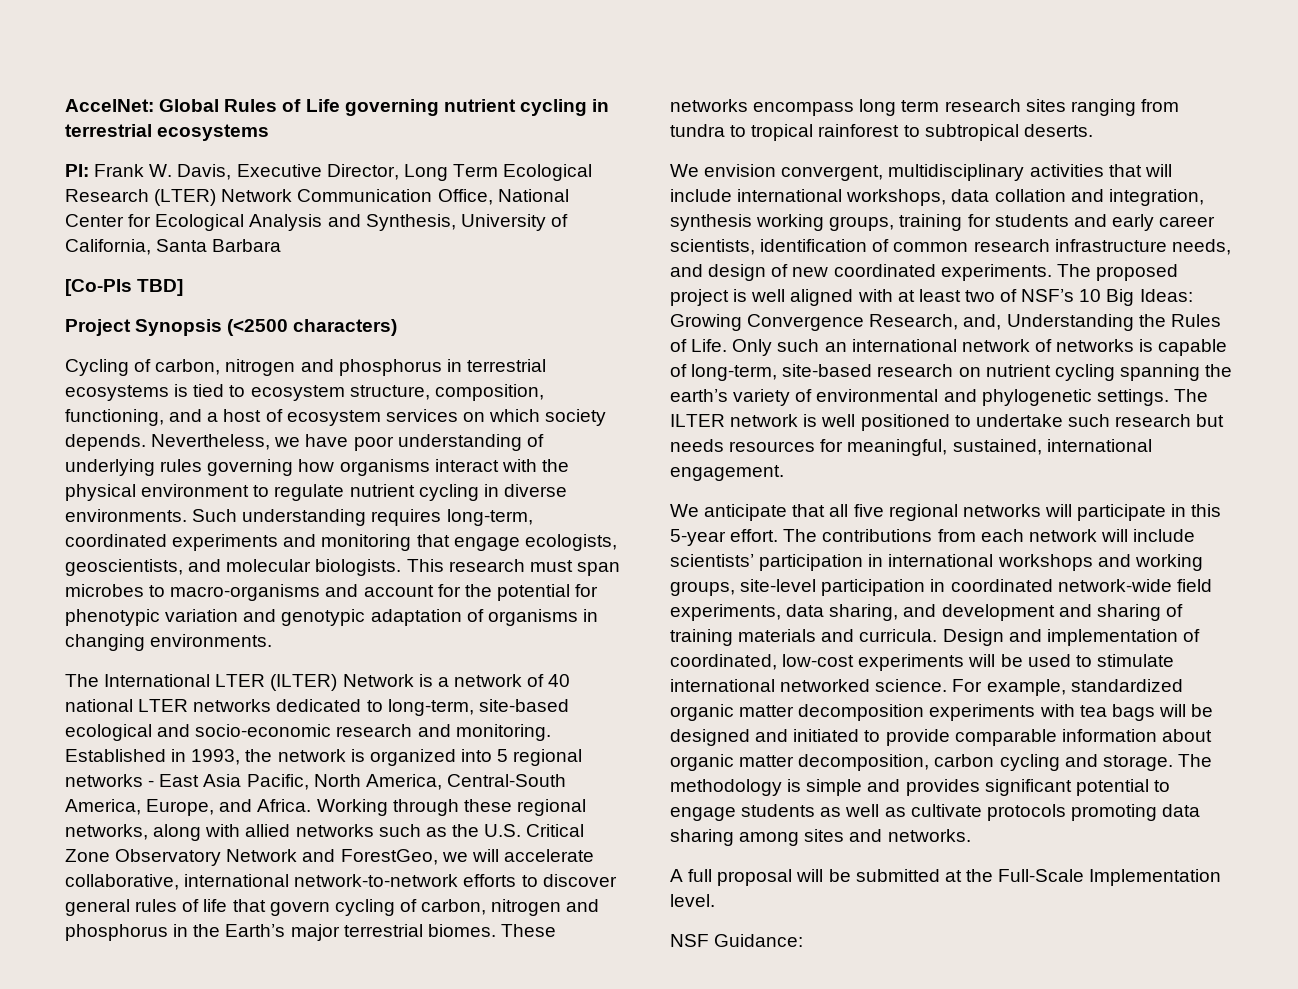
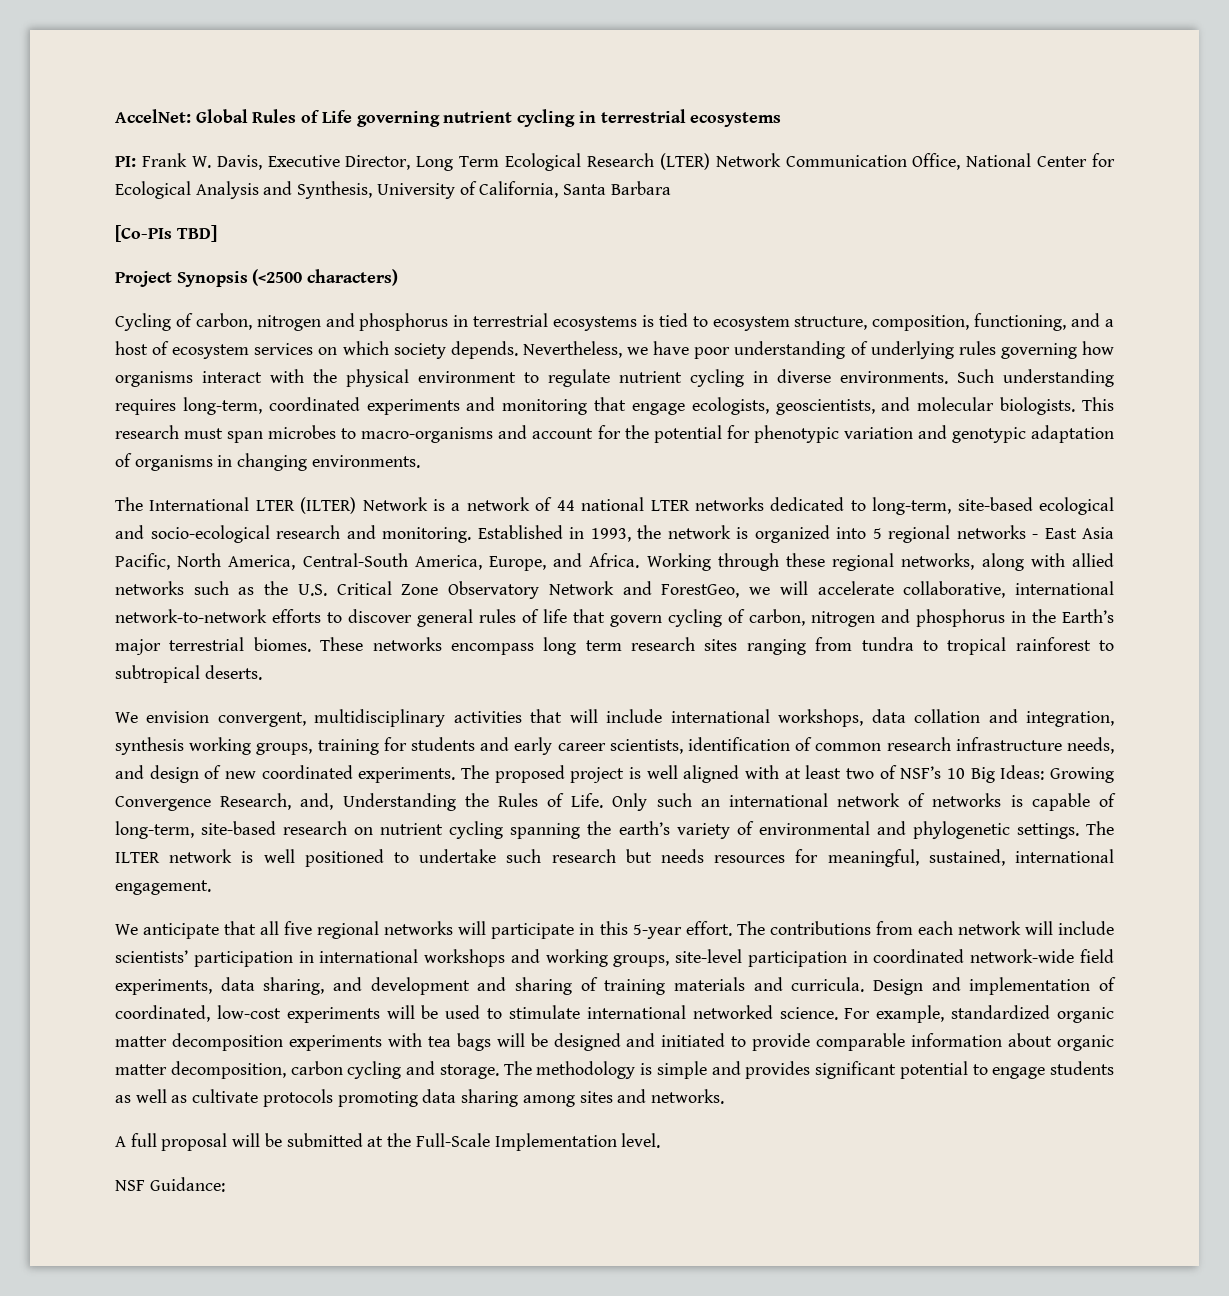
- The International LTER (ILTER) Network is a network of 40 national LTER networks dedicated to long-term, site-based ecological and socio-economic research and monitoring.
+ The International LTER (ILTER) Network is a network of 44 national LTER networks dedicated to long-term, site-based ecological and socio-ecological research and monitoring.

